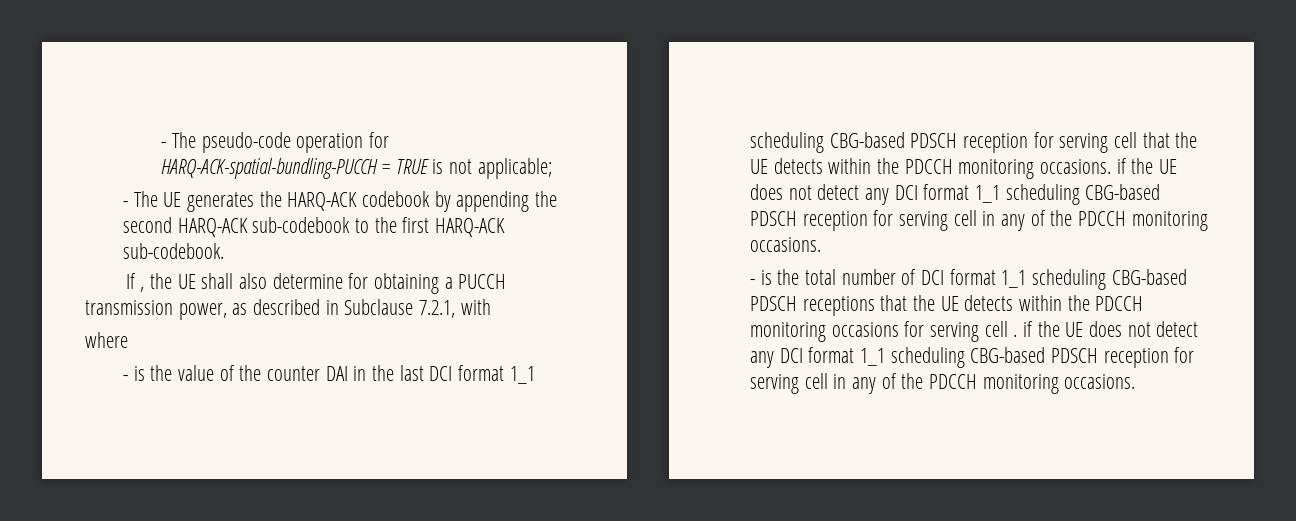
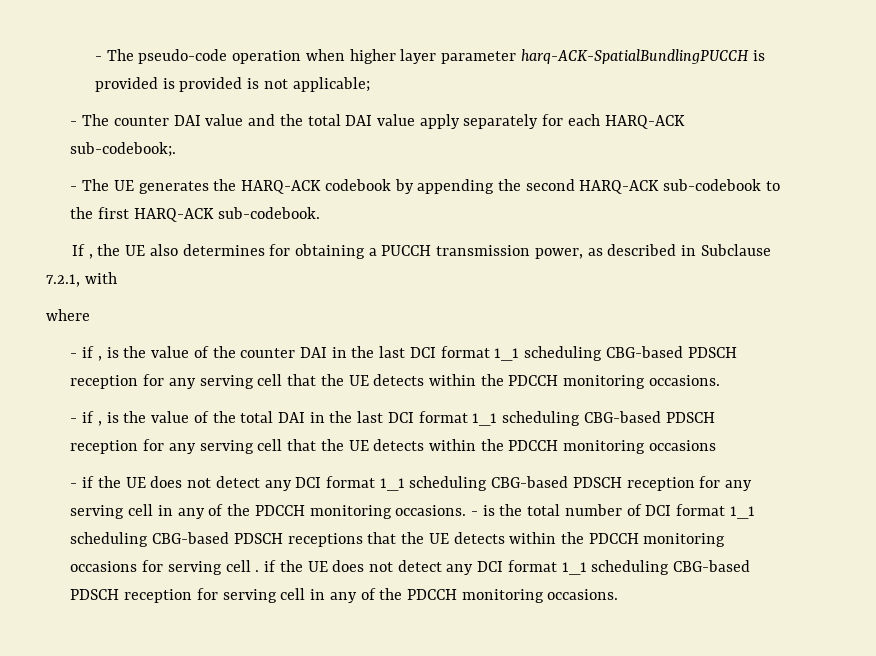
- - The pseudo-code operation for HARQ-ACK-spatial-bundling-PUCCH = TRUE is not applicable;
+ - The pseudo-code operation when higher layer parameter harq-ACK-SpatialBundlingPUCCH is provided is provided is not applicable;
+ - The counter DAI value and the total DAI value apply separately for each HARQ-ACK sub-codebook;.
- If , the UE shall also determine for obtaining a PUCCH transmission power, as described in Subclause 7.2.1, with
+ If , the UE also determines for obtaining a PUCCH transmission power, as described in Subclause 7.2.1, with
- - is the value of the counter DAI in the last DCI format 1_1 scheduling CBG-based PDSCH reception for serving cell that the UE detects within the PDCCH monitoring occasions. if the UE does not detect any DCI format 1_1 scheduling CBG-based PDSCH reception for serving cell in any of the PDCCH monitoring occasions.
- - is the total number of DCI format 1_1 scheduling CBG-based PDSCH receptions that the UE detects within the PDCCH monitoring occasions for serving cell . if the UE does not detect any DCI format 1_1 scheduling CBG-based PDSCH reception for serving cell in any of the PDCCH monitoring occasions.
+ - if , is the value of the counter DAI in the last DCI format 1_1 scheduling CBG-based PDSCH reception for any serving cell that the UE detects within the PDCCH monitoring occasions.
+ - if , is the value of the total DAI in the last DCI format 1_1 scheduling CBG-based PDSCH reception for any serving cell that the UE detects within the PDCCH monitoring occasions
+ - if the UE does not detect any DCI format 1_1 scheduling CBG-based PDSCH reception for any serving cell in any of the PDCCH monitoring occasions. - is the total number of DCI format 1_1 scheduling CBG-based PDSCH receptions that the UE detects within the PDCCH monitoring occasions for serving cell . if the UE does not detect any DCI format 1_1 scheduling CBG-based PDSCH reception for serving cell in any of the PDCCH monitoring occasions.

